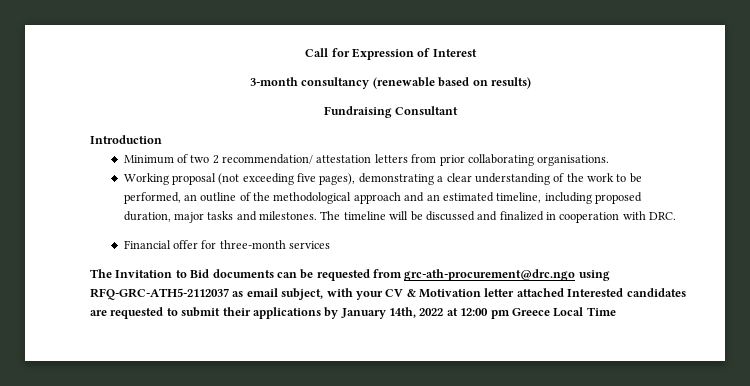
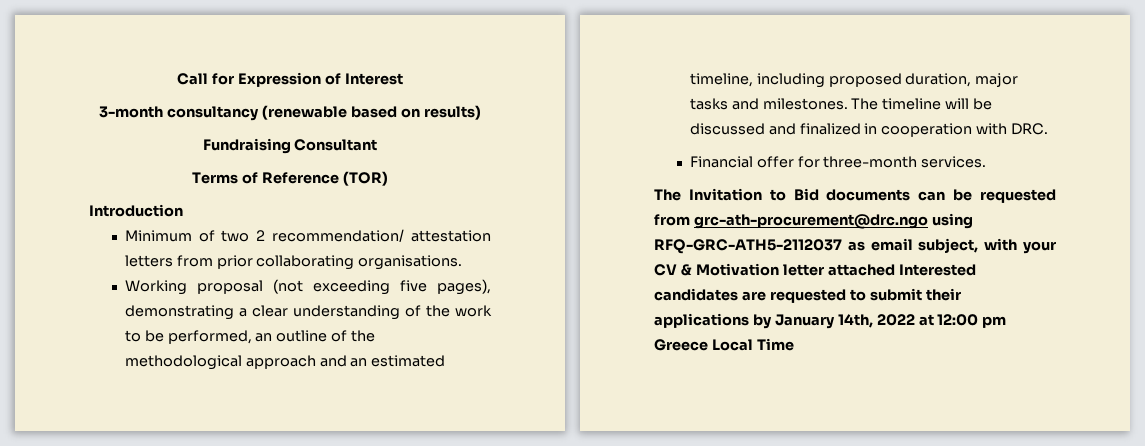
+ Terms of Reference (TOR)
- Financial offer for three-month services
+ Financial offer for three-month services.

